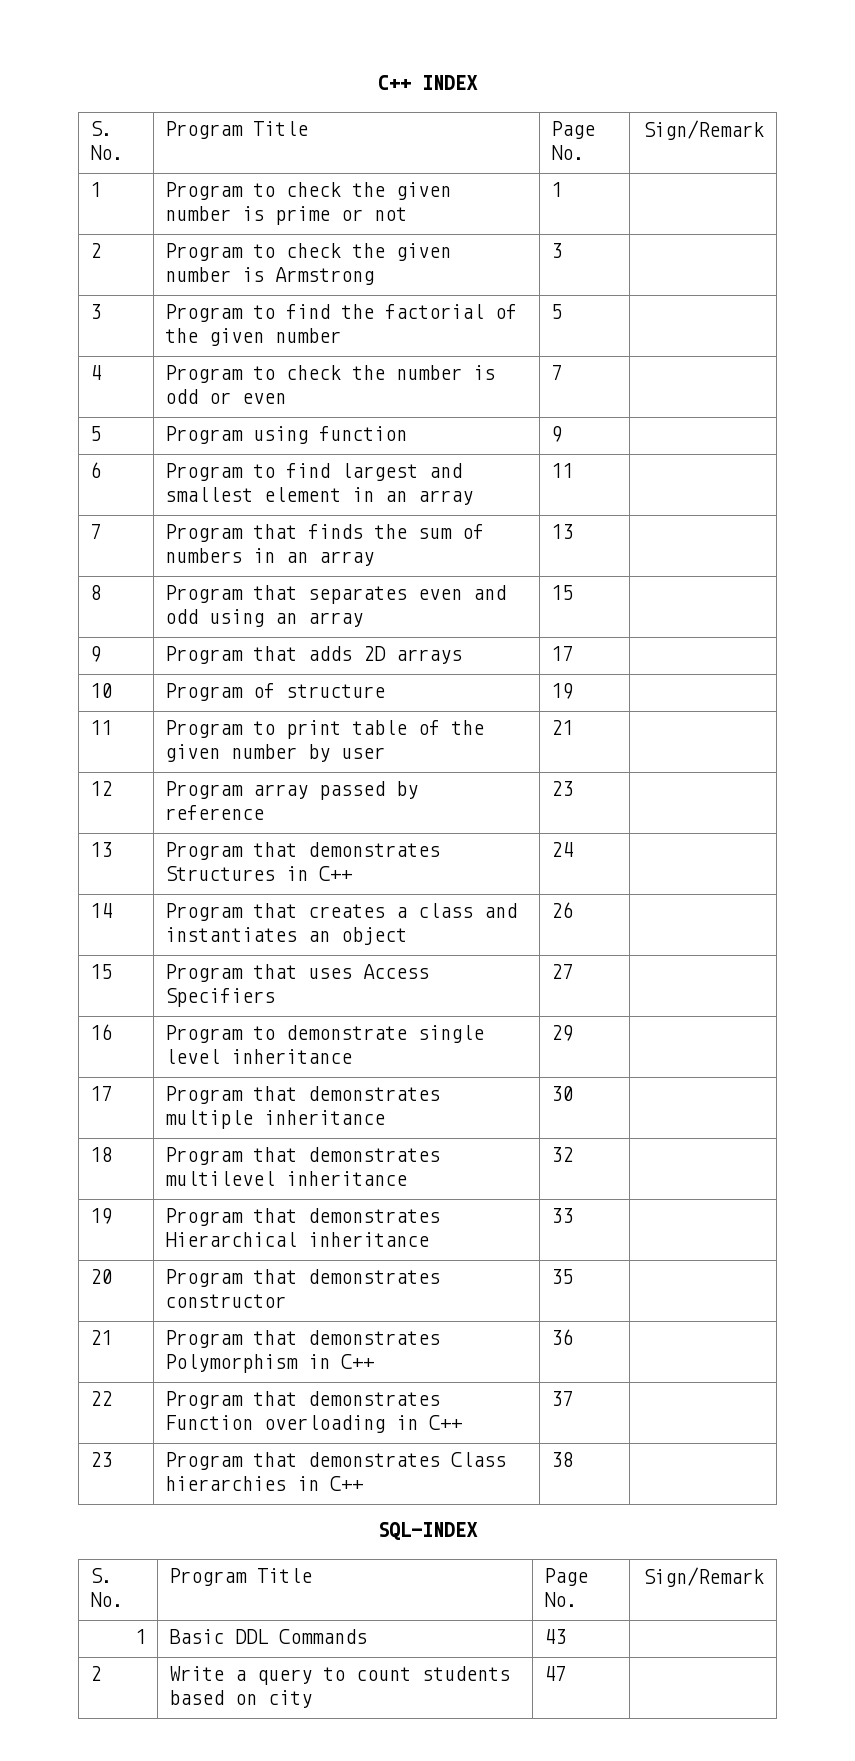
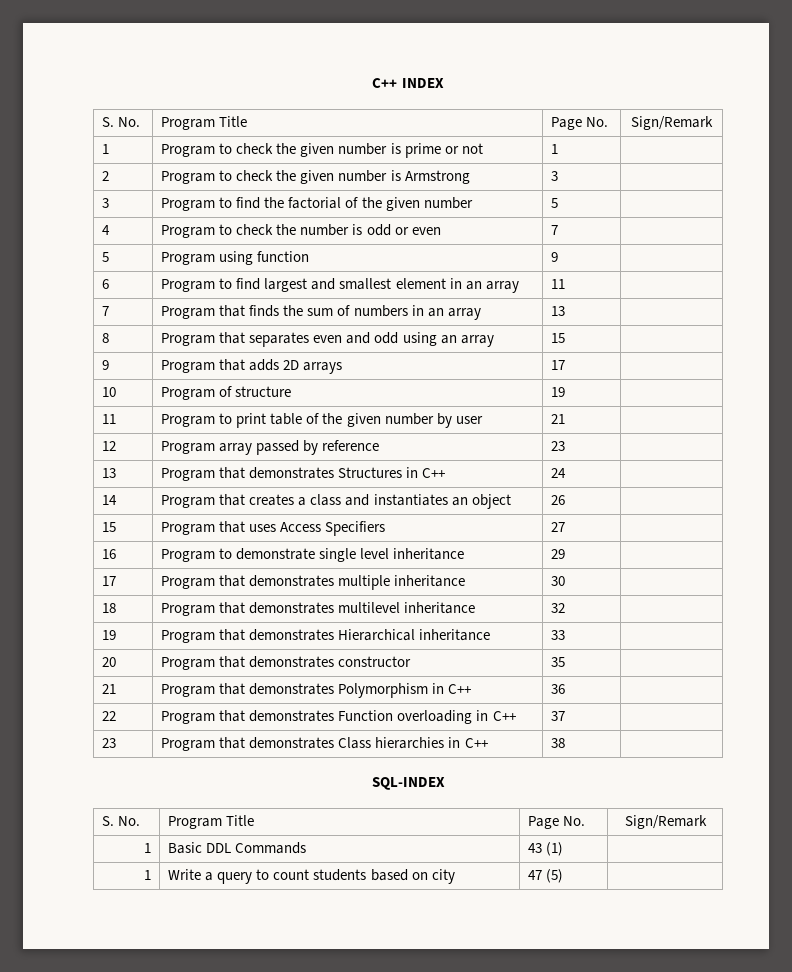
- 1 | Basic DDL Commands | 43 |
- 2 | Write a query to count students based on city | 47 |
+ 1 | Basic DDL Commands | 43 (1) |
+ 1 | Write a query to count students based on city | 47 (5) |

